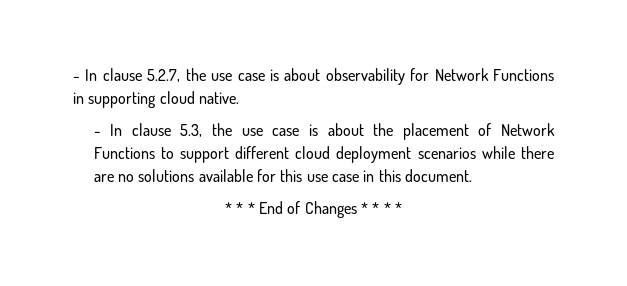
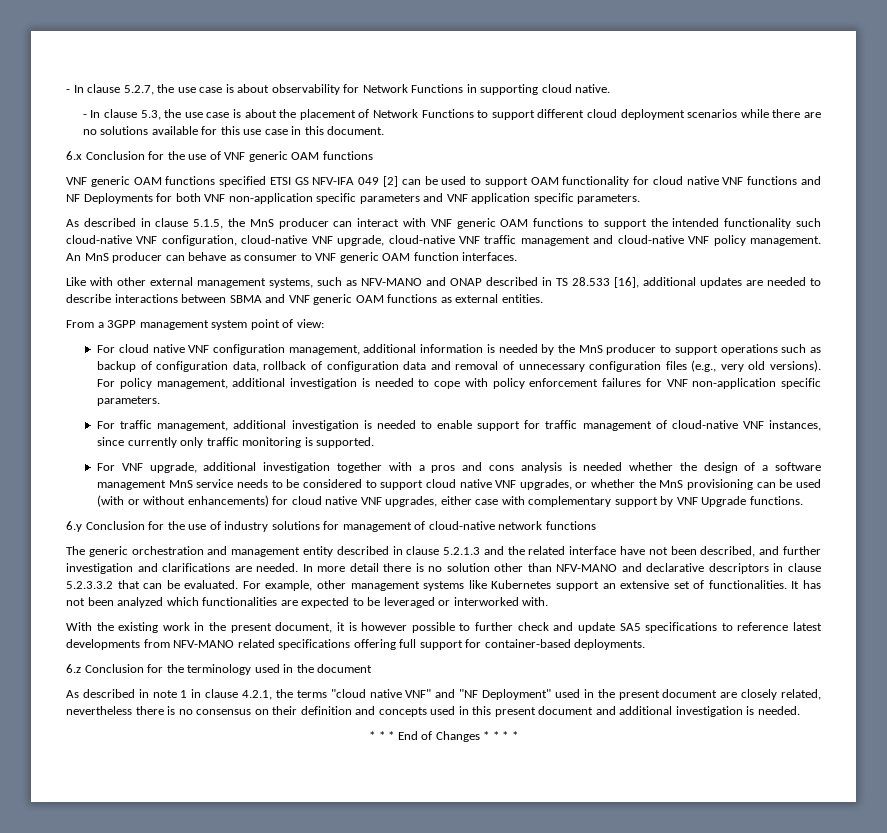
+ 6.x Conclusion for the use of VNF generic OAM functions
+ VNF generic OAM functions specified ETSI GS NFV-IFA 049 [2] can be used to support OAM functionality for cloud native VNF functions and NF Deployments for both VNF non-application specific parameters and VNF application specific parameters.
+ As described in clause 5.1.5, the MnS producer can interact with VNF generic OAM functions to support the intended functionality such cloud-native VNF configuration, cloud-native VNF upgrade, cloud-native VNF traffic management and cloud-native VNF policy management. An MnS producer can behave as consumer to VNF generic OAM function interfaces.
+ Like with other external management systems, such as NFV-MANO and ONAP described in TS 28.533 [16], additional updates are needed to describe interactions between SBMA and VNF generic OAM functions as external entities.
+ From a 3GPP management system point of view:
+ For cloud native VNF configuration management, additional information is needed by the MnS producer to support operations such as backup of configuration data, rollback of configuration data and removal of unnecessary configuration files (e.g., very old versions). For policy management, additional investigation is needed to cope with policy enforcement failures for VNF non-application specific parameters.
+ For traffic management, additional investigation is needed to enable support for traffic management of cloud-native VNF instances, since currently only traffic monitoring is supported.
+ For VNF upgrade, additional investigation together with a pros and cons analysis is needed whether the design of a software management MnS service needs to be considered to support cloud native VNF upgrades, or whether the MnS provisioning can be used (with or without enhancements) for cloud native VNF upgrades, either case with complementary support by VNF Upgrade functions.
+ 6.y Conclusion for the use of industry solutions for management of cloud-native network functions
+ The generic orchestration and management entity described in clause 5.2.1.3 and the related interface have not been described, and further investigation and clarifications are needed. In more detail there is no solution other than NFV-MANO and declarative descriptors in clause 5.2.3.3.2 that can be evaluated. For example, other management systems like Kubernetes support an extensive set of functionalities. It has not been analyzed which functionalities are expected to be leveraged or interworked with.
+ With the existing work in the present document, it is however possible to further check and update SA5 specifications to reference latest developments from NFV-MANO related specifications offering full support for container-based deployments.
+ 6.z Conclusion for the terminology used in the document
+ As described in note 1 in clause 4.2.1, the terms "cloud native VNF" and "NF Deployment" used in the present document are closely related, nevertheless there is no consensus on their definition and concepts used in this present document and additional investigation is needed.

